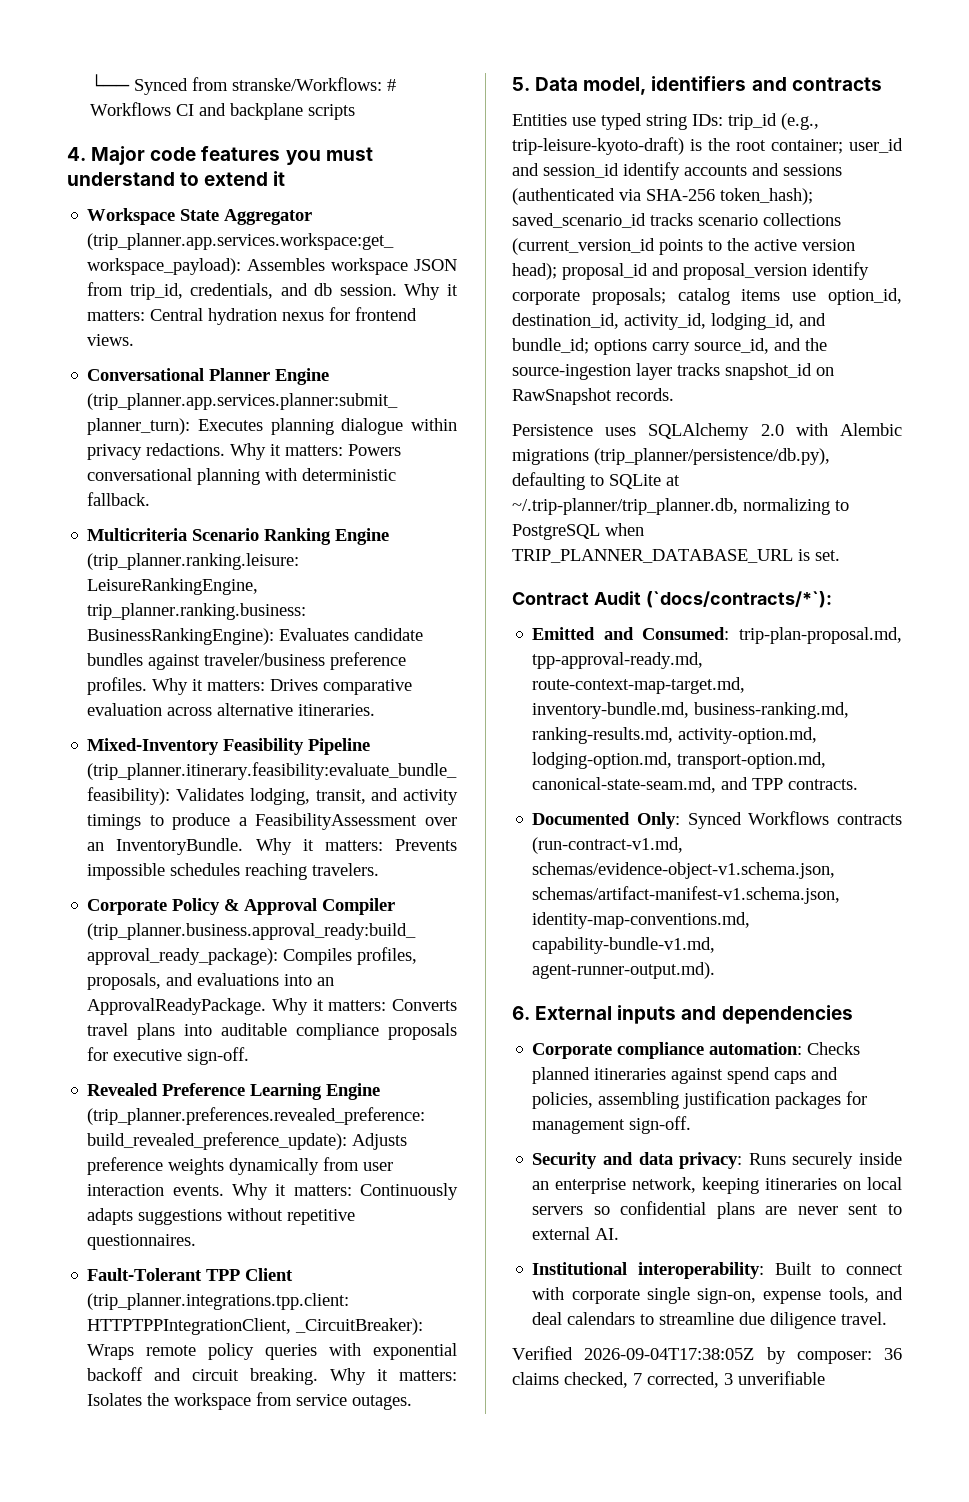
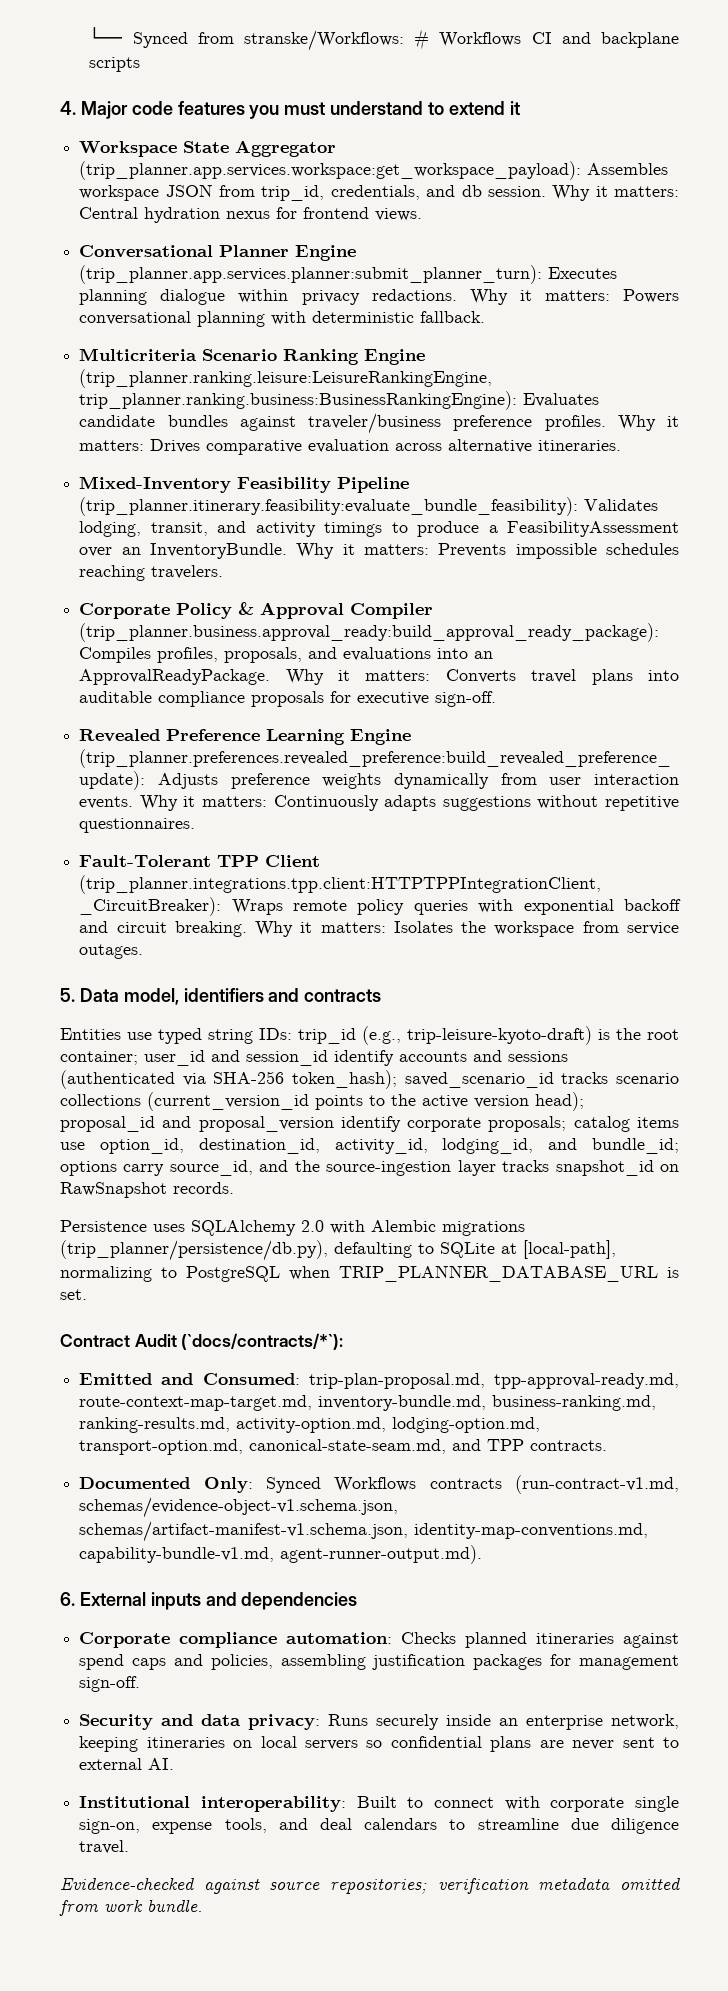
- Persistence uses SQLAlchemy 2.0 with Alembic migrations (trip_planner/persistence/db.py), defaulting to SQLite at ~/.trip-planner/trip_planner.db, normalizing to PostgreSQL when TRIP_PLANNER_DATABASE_URL is set.
+ Persistence uses SQLAlchemy 2.0 with Alembic migrations (trip_planner/persistence/db.py), defaulting to SQLite at [local-path], normalizing to PostgreSQL when TRIP_PLANNER_DATABASE_URL is set.
- Verified 2026-09-04T17:38:05Z by composer: 36 claims checked, 7 corrected, 3 unverifiable
+ Evidence-checked against source repositories; verification metadata omitted from work bundle.

